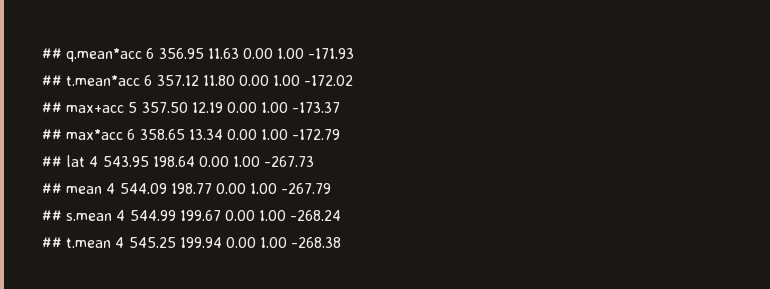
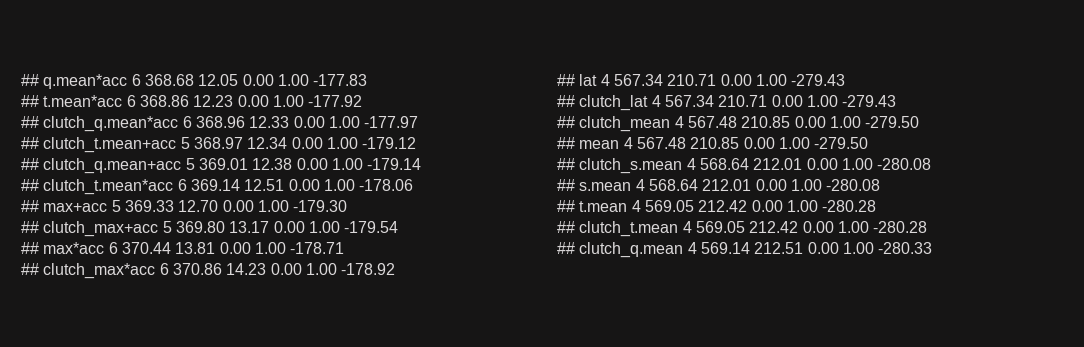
- ## q.mean*acc 6 356.95 11.63 0.00 1.00 -171.93
+ ## q.mean*acc 6 368.68 12.05 0.00 1.00 -177.83
- ## t.mean*acc 6 357.12 11.80 0.00 1.00 -172.02
- ## max+acc 5 357.50 12.19 0.00 1.00 -173.37
- ## max*acc 6 358.65 13.34 0.00 1.00 -172.79
- ## lat 4 543.95 198.64 0.00 1.00 -267.73
- ## mean 4 544.09 198.77 0.00 1.00 -267.79
+ ## t.mean*acc 6 368.86 12.23 0.00 1.00 -177.92
+ ## clutch_q.mean*acc 6 368.96 12.33 0.00 1.00 -177.97
+ ## clutch_t.mean+acc 5 368.97 12.34 0.00 1.00 -179.12
+ ## clutch_q.mean+acc 5 369.01 12.38 0.00 1.00 -179.14
+ ## clutch_t.mean*acc 6 369.14 12.51 0.00 1.00 -178.06
+ ## max+acc 5 369.33 12.70 0.00 1.00 -179.30
+ ## clutch_max+acc 5 369.80 13.17 0.00 1.00 -179.54
+ ## max*acc 6 370.44 13.81 0.00 1.00 -178.71
+ ## clutch_max*acc 6 370.86 14.23 0.00 1.00 -178.92
+ ## lat 4 567.34 210.71 0.00 1.00 -279.43
+ ## clutch_lat 4 567.34 210.71 0.00 1.00 -279.43
+ ## clutch_mean 4 567.48 210.85 0.00 1.00 -279.50
+ ## mean 4 567.48 210.85 0.00 1.00 -279.50
+ ## clutch_s.mean 4 568.64 212.01 0.00 1.00 -280.08
- ## s.mean 4 544.99 199.67 0.00 1.00 -268.24
+ ## s.mean 4 568.64 212.01 0.00 1.00 -280.08
- ## t.mean 4 545.25 199.94 0.00 1.00 -268.38
+ ## t.mean 4 569.05 212.42 0.00 1.00 -280.28
+ ## clutch_t.mean 4 569.05 212.42 0.00 1.00 -280.28
+ ## clutch_q.mean 4 569.14 212.51 0.00 1.00 -280.33

